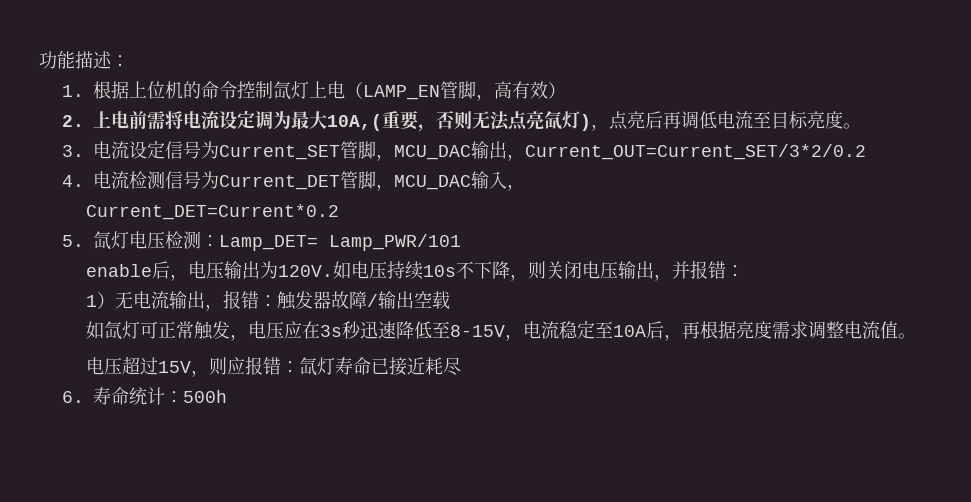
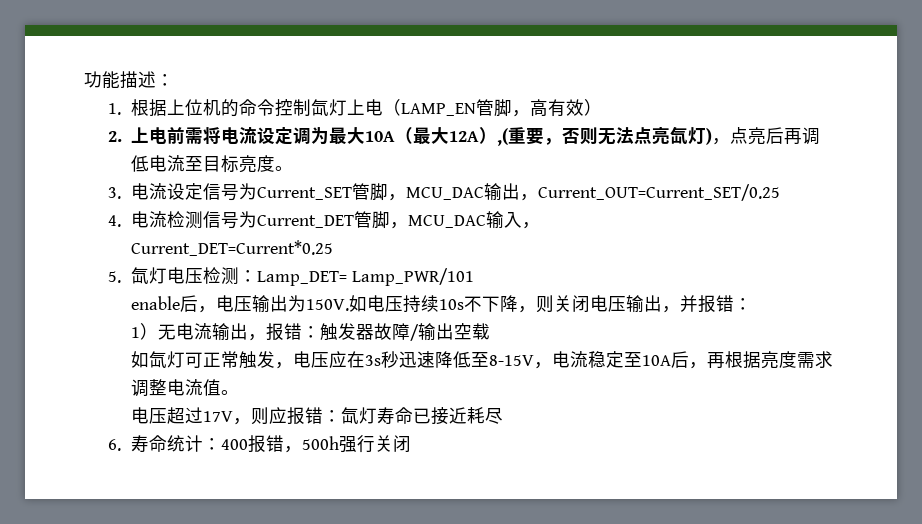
- 2.上电前需将电流设定调为最大10A,(重要，否则无法点亮氙灯)，点亮后再调低电流至目标亮度。
+ 2.上电前需将电流设定调为最大10A（最大12A）,(重要，否则无法点亮氙灯)，点亮后再调低电流至目标亮度。
- 3.电流设定信号为Current_SET管脚，MCU_DAC输出，Current_OUT=Current_SET/3*2/0.2
+ 3.电流设定信号为Current_SET管脚，MCU_DAC输出，Current_OUT=Current_SET/0.25
- Current_DET=Current*0.2
+ Current_DET=Current*0.25
- enable后，电压输出为120V.
+ enable后，电压输出为150V.
- 电压超过15V，则应报错：氙灯寿命已接近耗尽
+ 电压超过17V，则应报错：氙灯寿命已接近耗尽
- 6.寿命统计：500h
+ 6.寿命统计：400报错，500h强行关闭

